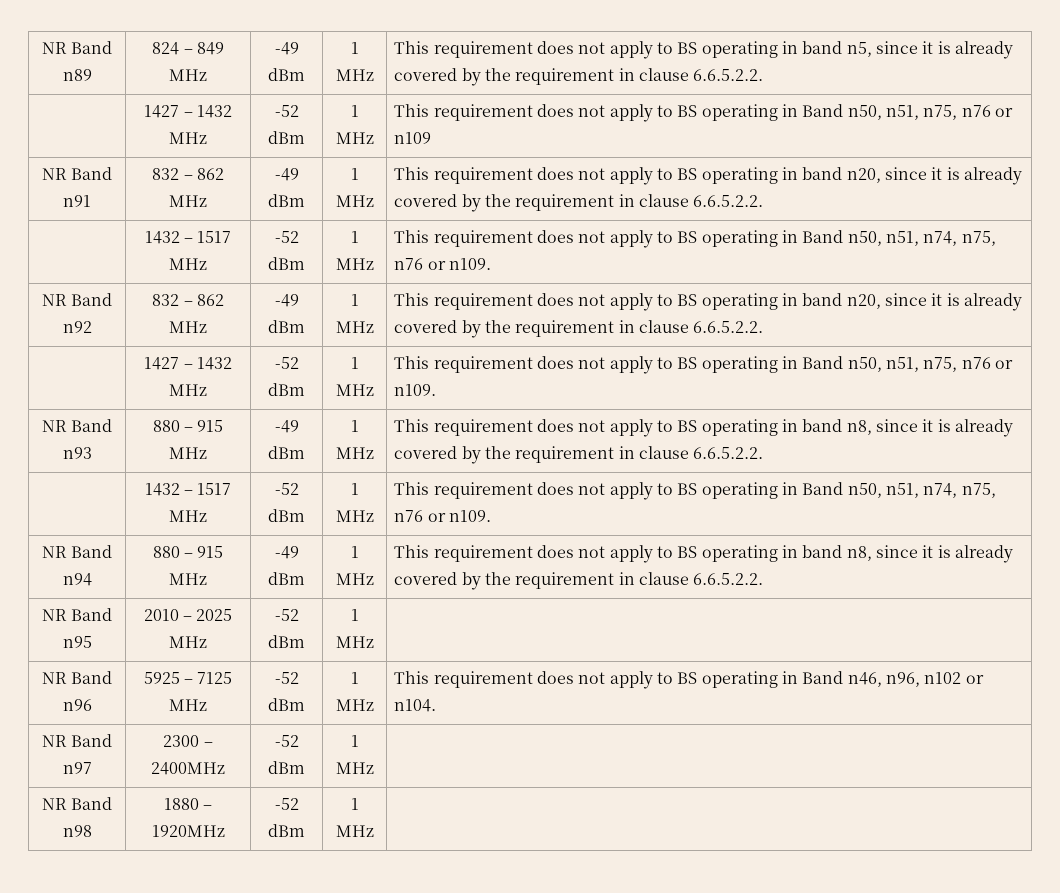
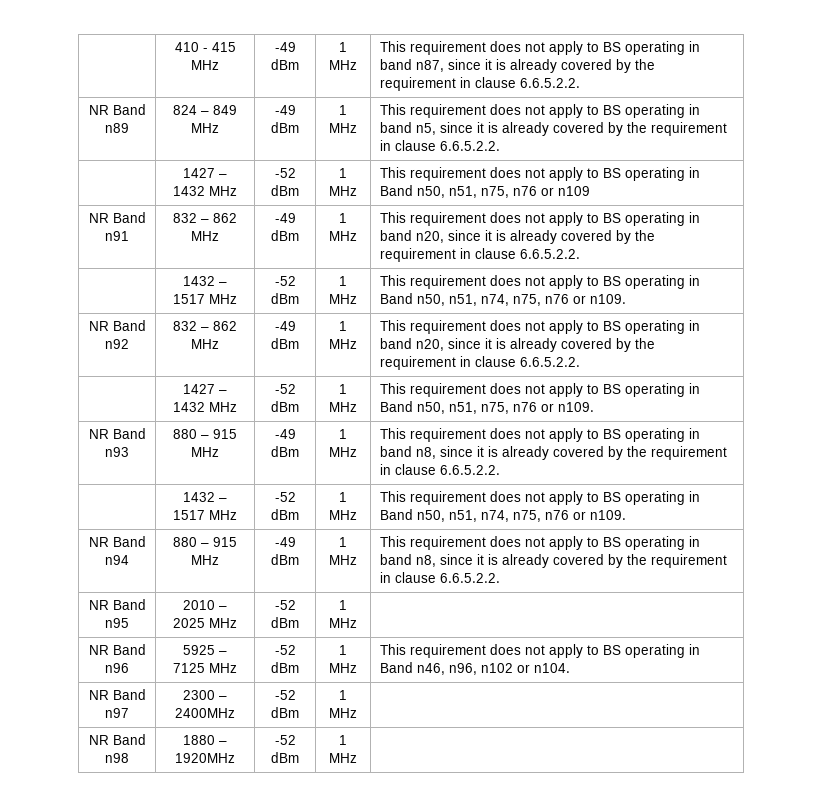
+ | 410 - 415 MHz | -49 dBm | 1 MHz | This requirement does not apply to BS operating in band n87, since it is already covered by the requirement in clause 6.6.5.2.2.

